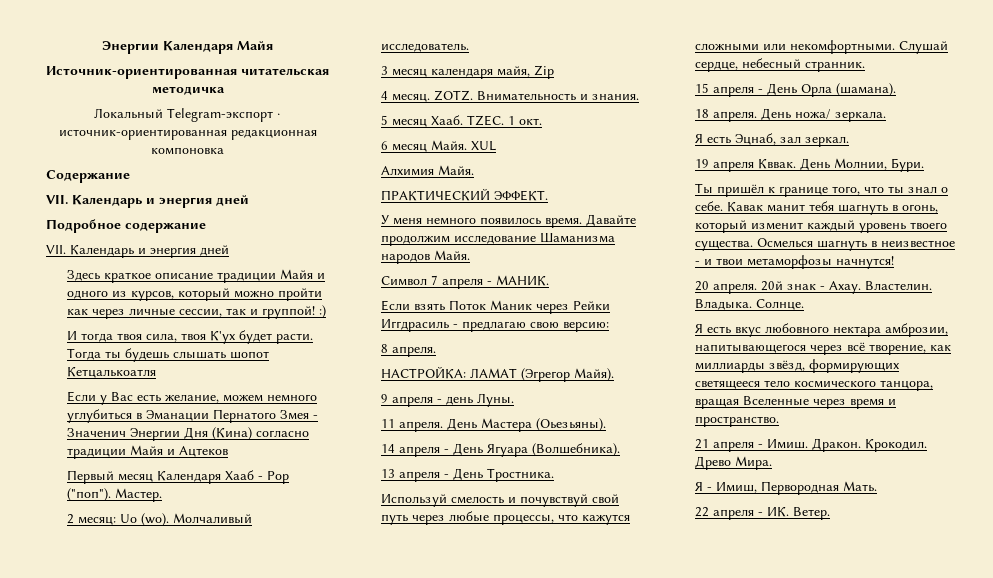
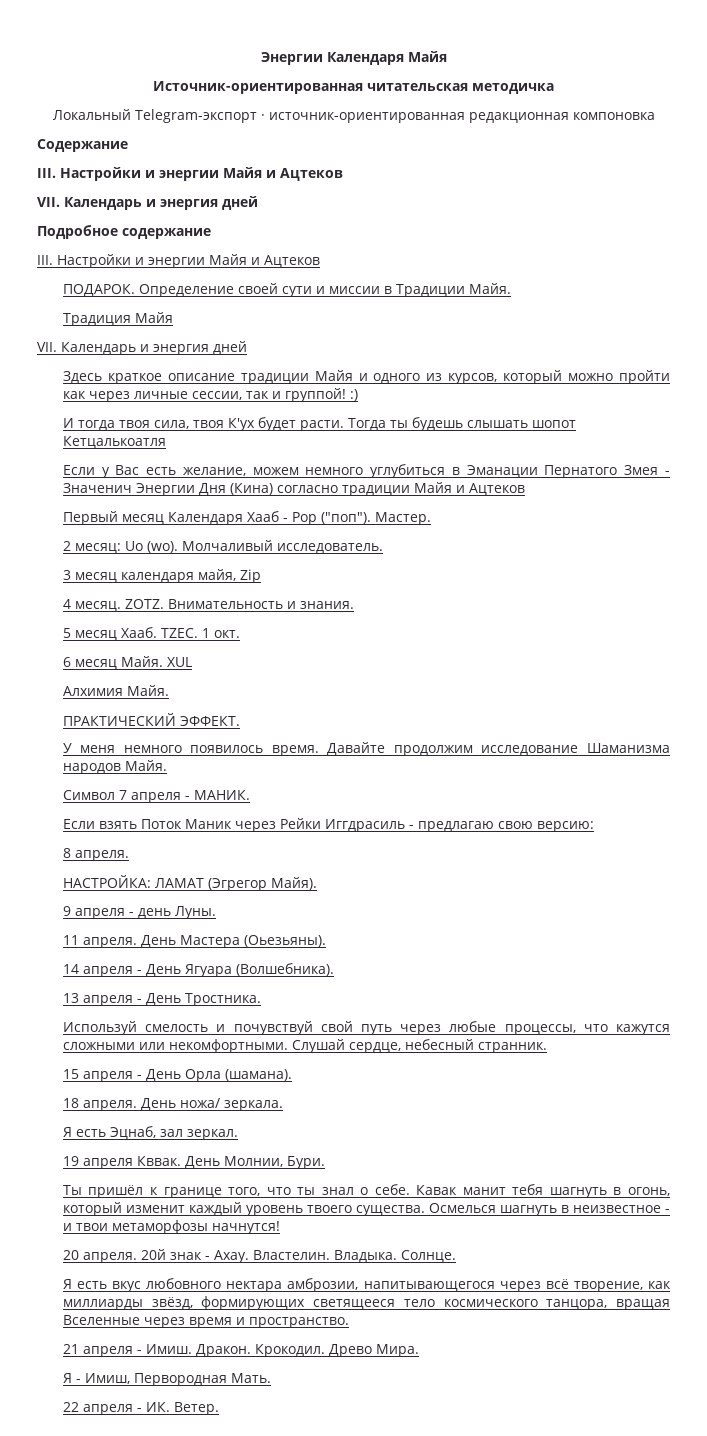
  Содержание
+ III. Настройки и энергии Майя и Ацтеков
  Подробное содержание
+ III. Настройки и энергии Майя и Ацтеков
+ ПОДАРОК. Определение своей сути и миссии в Традиции Майя.
+ Традиция Майя

